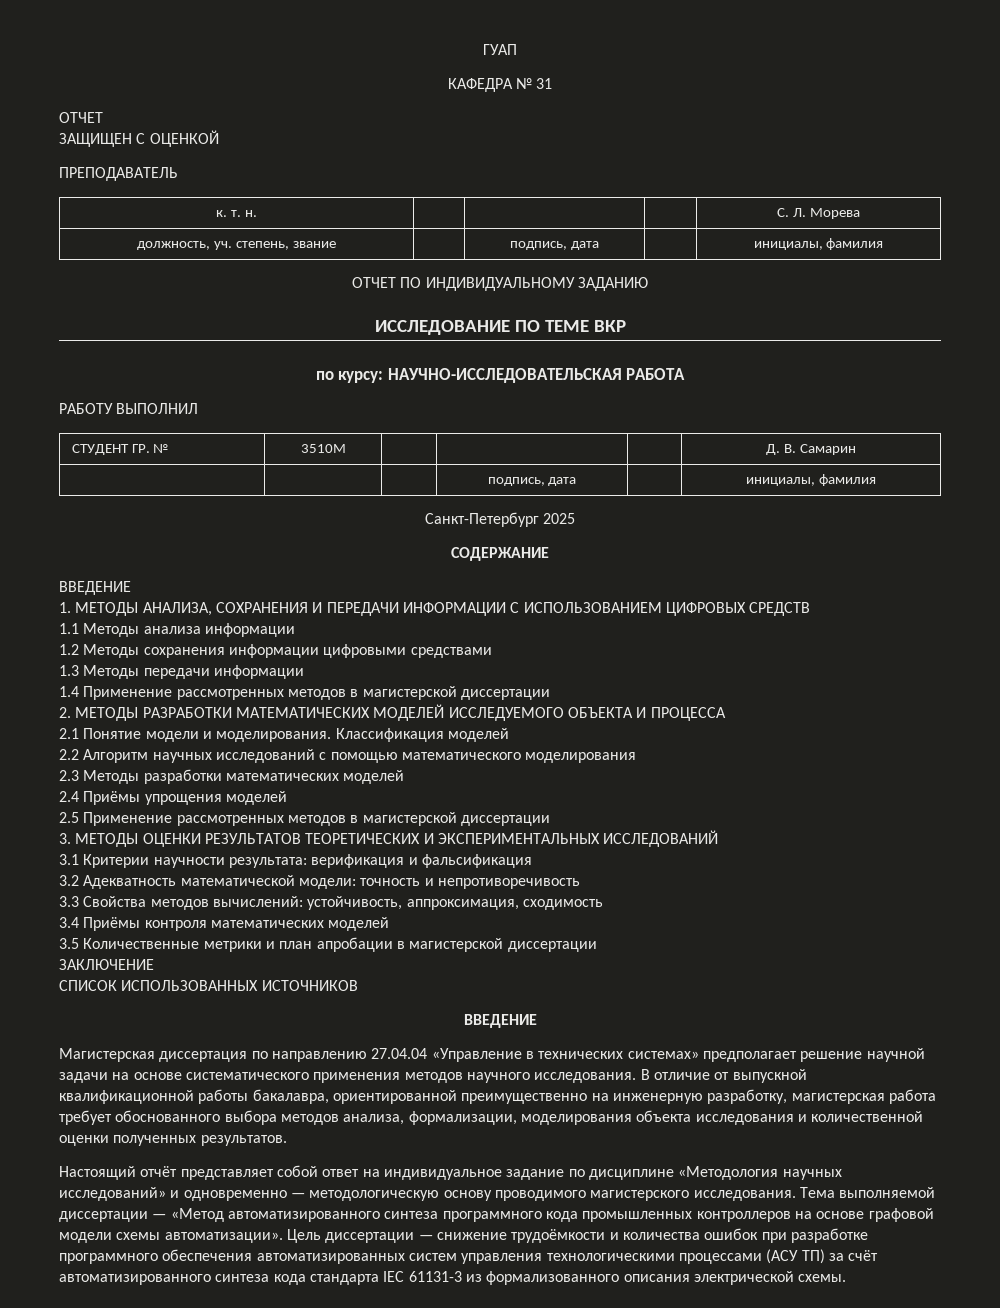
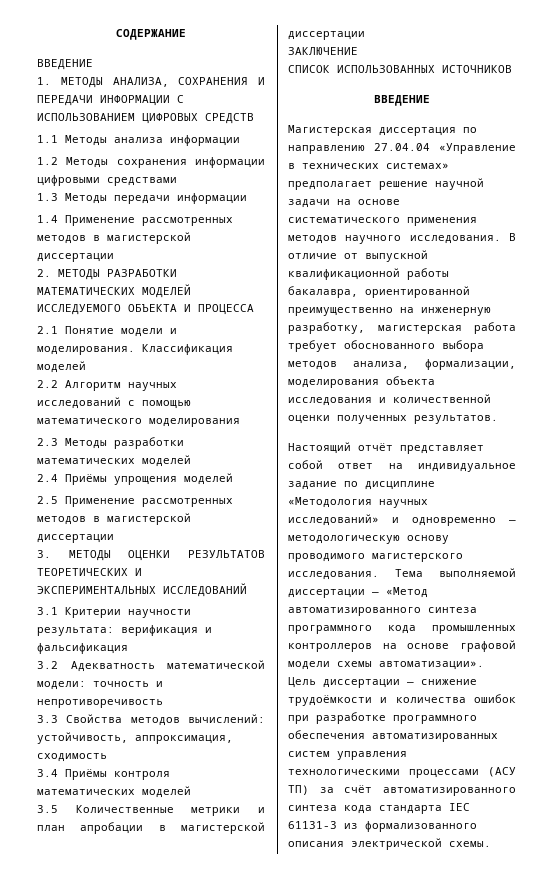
- ГУАП
- КАФЕДРА № 31
- ОТЧЕТ
- ЗАЩИЩЕН С ОЦЕНКОЙ
- ПРЕПОДАВАТЕЛЬ
- к. т. н. | | | | С. Л. Морева
- должность, уч. степень, звание | | подпись, дата | | инициалы, фамилия
- ОТЧЕТ ПО ИНДИВИДУАЛЬНОМУ ЗАДАНИЮ
- ИССЛЕДОВАНИЕ ПО ТЕМЕ ВКР
- по курсу: НАУЧНО-ИССЛЕДОВАТЕЛЬСКАЯ РАБОТА
- РАБОТУ ВЫПОЛНИЛ
- СТУДЕНТ ГР. № | 3510М | | | | Д. В. Самарин
- | | | подпись, дата | | инициалы, фамилия
- Санкт-Петербург 2025

